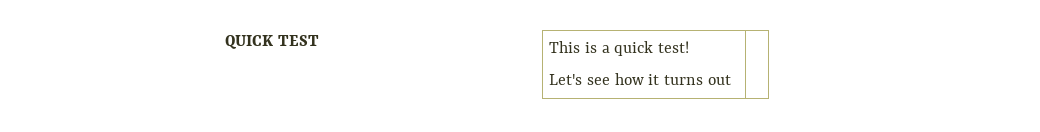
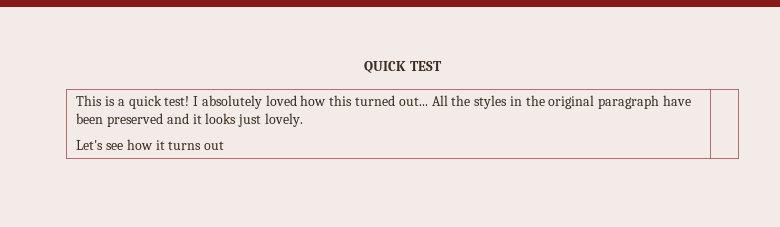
- This is a quick test!
+ This is a quick test! I absolutely loved how this turned out... All the styles in the original paragraph have been preserved and it looks just lovely.

